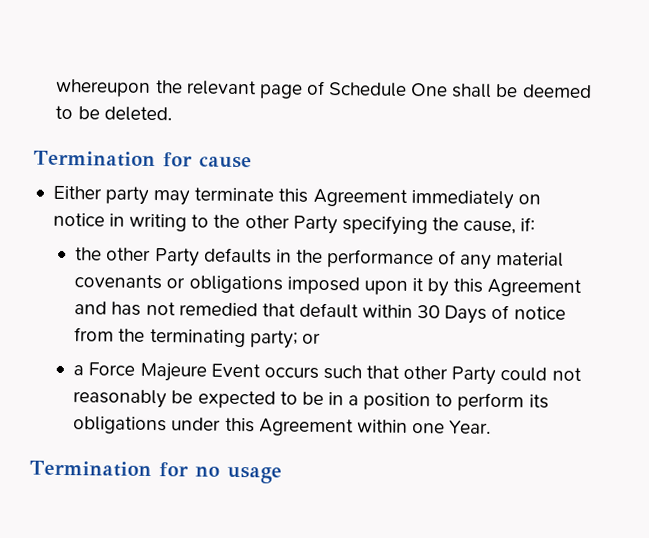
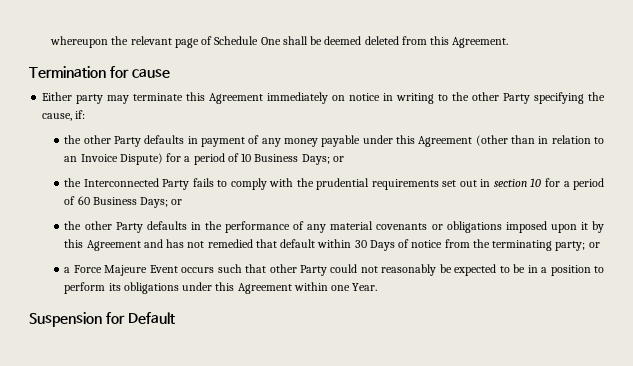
- whereupon the relevant page of Schedule One shall be deemed to be deleted.
+ whereupon the relevant page of Schedule One shall be deemed deleted from this Agreement.
+ the other Party defaults in payment of any money payable under this Agreement (other than in relation to an Invoice Dispute) for a period of 10 Business Days; or
+ the Interconnected Party fails to comply with the prudential requirements set out in section 10 for a period of 60 Business Days; or
- Termination for no usage
+ Suspension for Default

